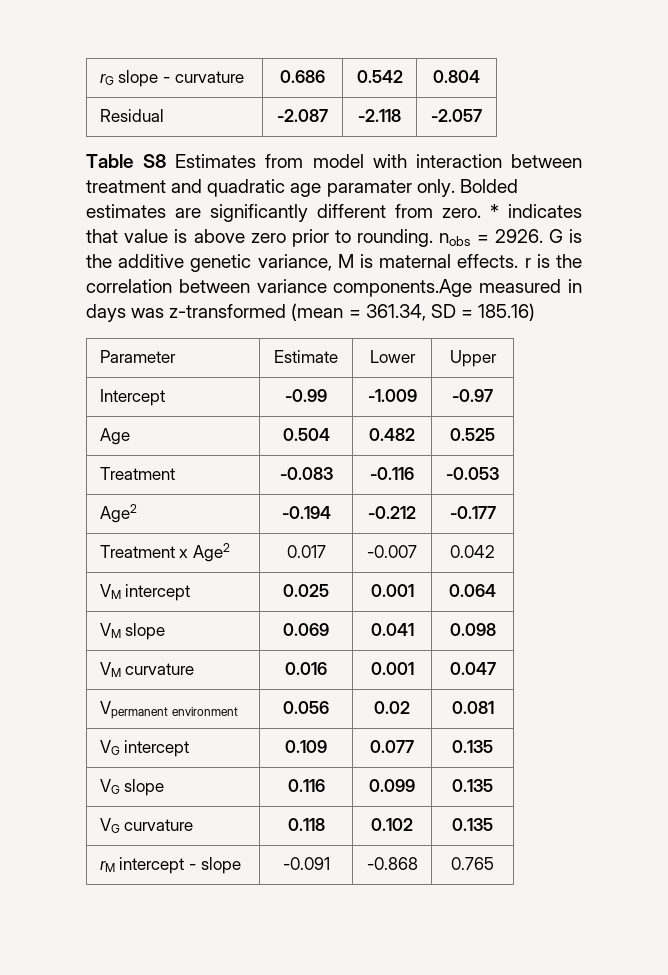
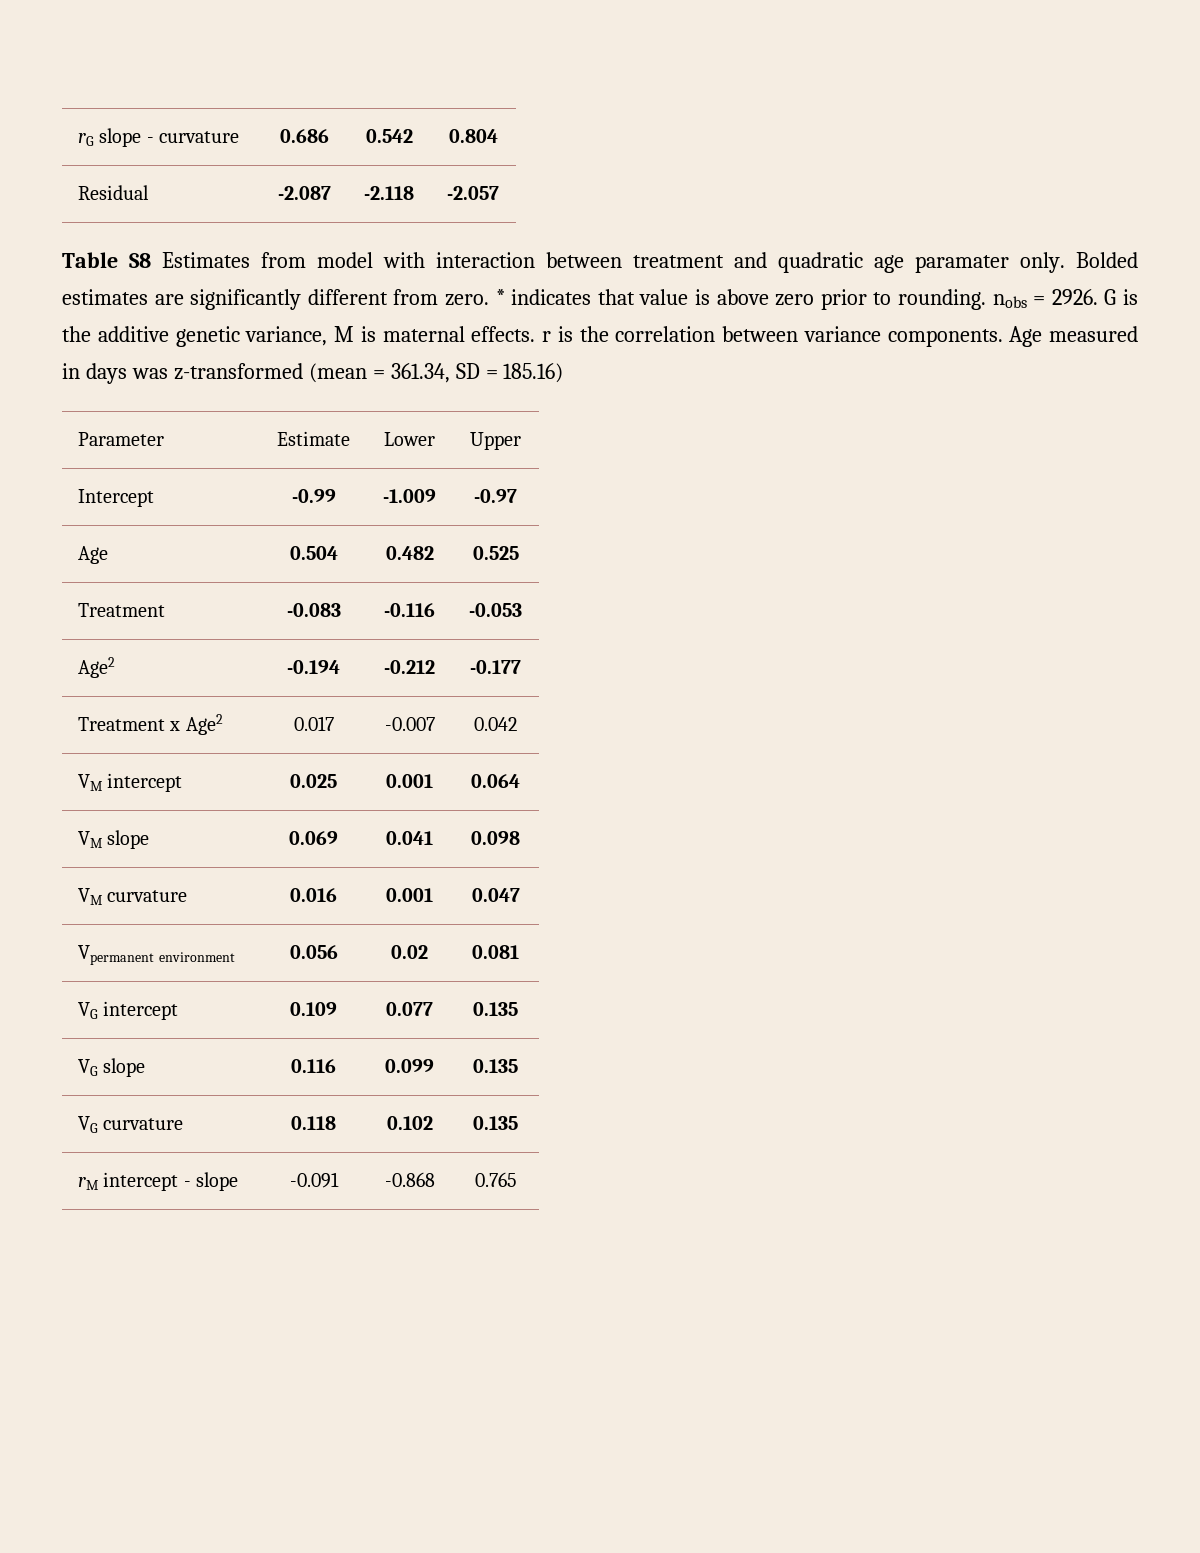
- G is the additive genetic variance, M is maternal effects. r is the correlation between variance components.Age measured in days was z-transformed (mean = 361.34, SD = 185.16)
+ G is the additive genetic variance, M is maternal effects. r is the correlation between variance components. Age measured in days was z-transformed (mean = 361.34, SD = 185.16)

